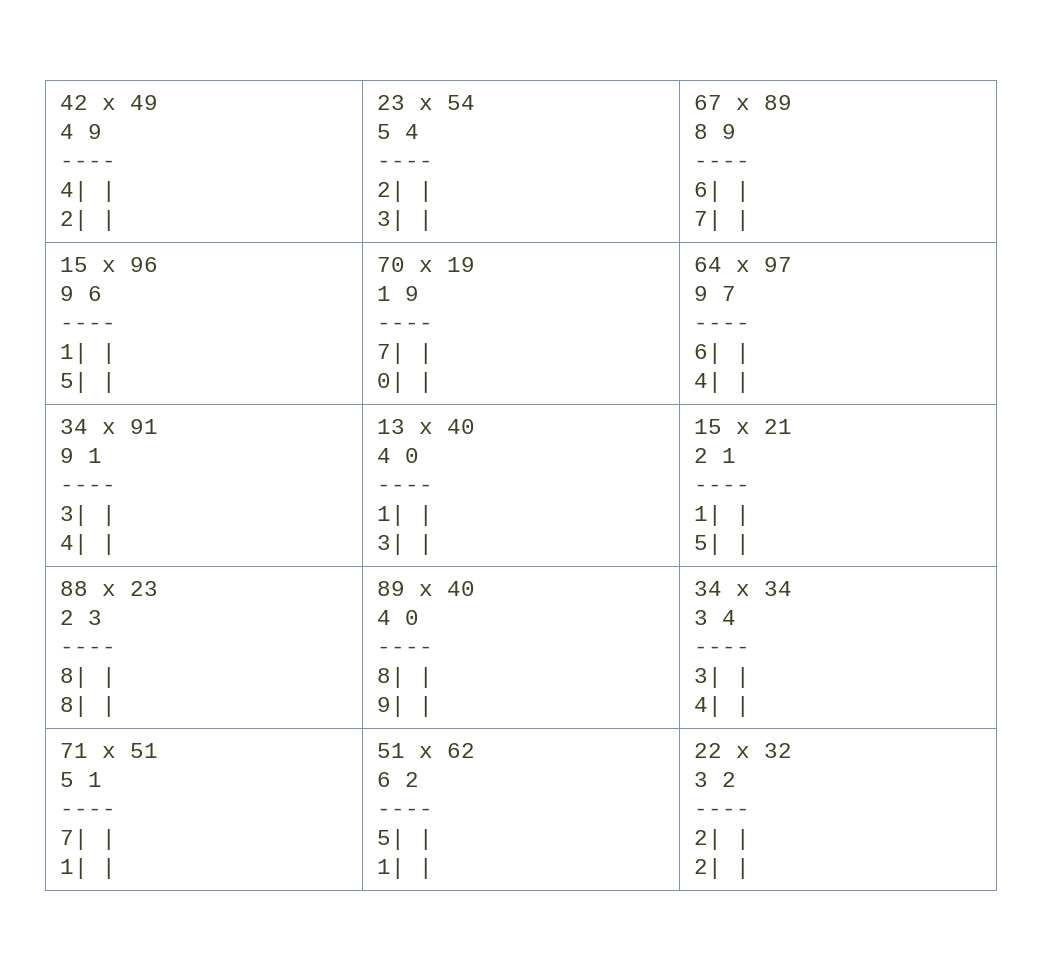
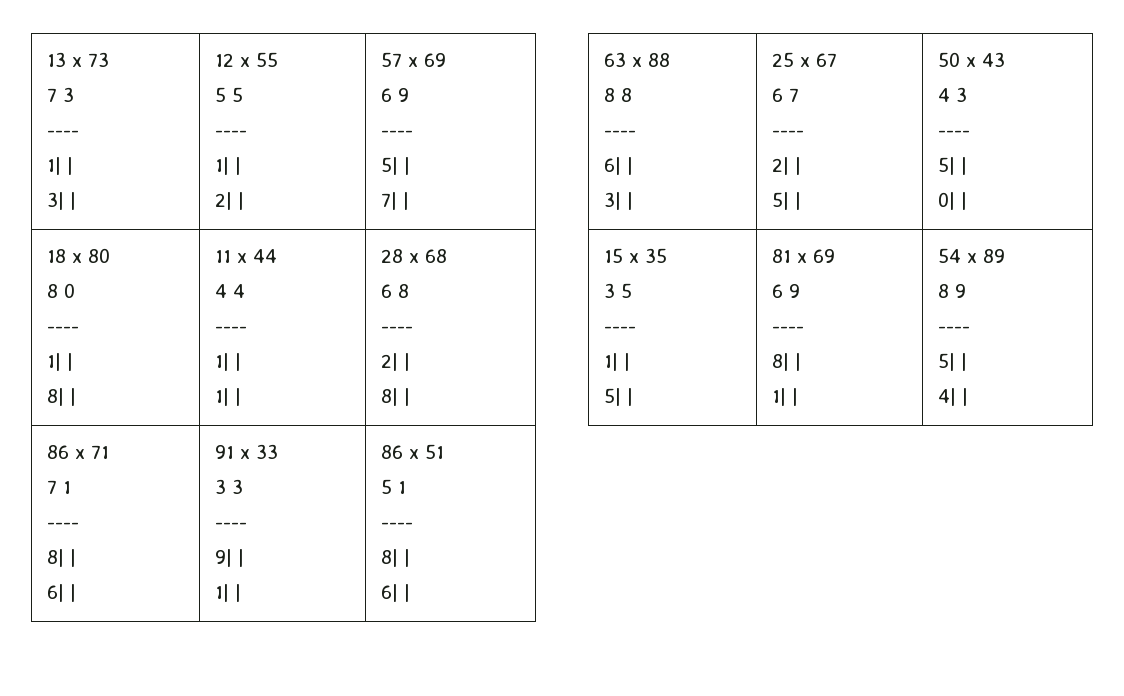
- 42 x 49
- 4 9
+ 13 x 73
+ 7 3
  ----
- 4| |
- 2| | | 23 x 54
- 5 4
+ 1| |
+ 3| | | 12 x 55
+ 5 5
+ ----
+ 1| |
+ 2| | | 57 x 69
+ 6 9
+ ----
+ 5| |
+ 7| |
+ 18 x 80
+ 8 0
+ ----
+ 1| |
+ 8| | | 11 x 44
+ 4 4
+ ----
+ 1| |
+ 1| | | 28 x 68
+ 6 8
  ----
  2| |
- 3| | | 67 x 89
- 8 9
+ 8| |
+ 86 x 71
+ 7 1
+ ----
+ 8| |
+ 6| | | 91 x 33
+ 3 3
+ ----
+ 9| |
+ 1| | | 86 x 51
+ 5 1
+ ----
+ 8| |
+ 6| |
+ 63 x 88
+ 8 8
  ----
  6| |
- 7| |
+ 3| | | 25 x 67
+ 6 7
+ ----
+ 2| |
+ 5| | | 50 x 43
+ 4 3
+ ----
+ 5| |
+ 0| |
- 15 x 96
- 9 6
+ 15 x 35
+ 3 5
  ----
  1| |
- 5| | | 70 x 19
- 1 9
- ----
- 7| |
- 0| | | 64 x 97
- 9 7
- ----
- 6| |
- 4| |
- 34 x 91
- 9 1
- ----
- 3| |
- 4| | | 13 x 40
- 4 0
- ----
- 1| |
- 3| | | 15 x 21
- 2 1
- ----
- 1| |
- 5| |
- 88 x 23
- 2 3
+ 5| | | 81 x 69
+ 6 9
  ----
  8| |
- 8| | | 89 x 40
- 4 0
- ----
- 8| |
- 9| | | 34 x 34
- 3 4
- ----
- 3| |
- 4| |
- 71 x 51
- 5 1
- ----
- 7| |
- 1| | | 51 x 62
- 6 2
+ 1| | | 54 x 89
+ 8 9
  ----
  5| |
- 1| | | 22 x 32
- 3 2
- ----
- 2| |
- 2| |
+ 4| |

